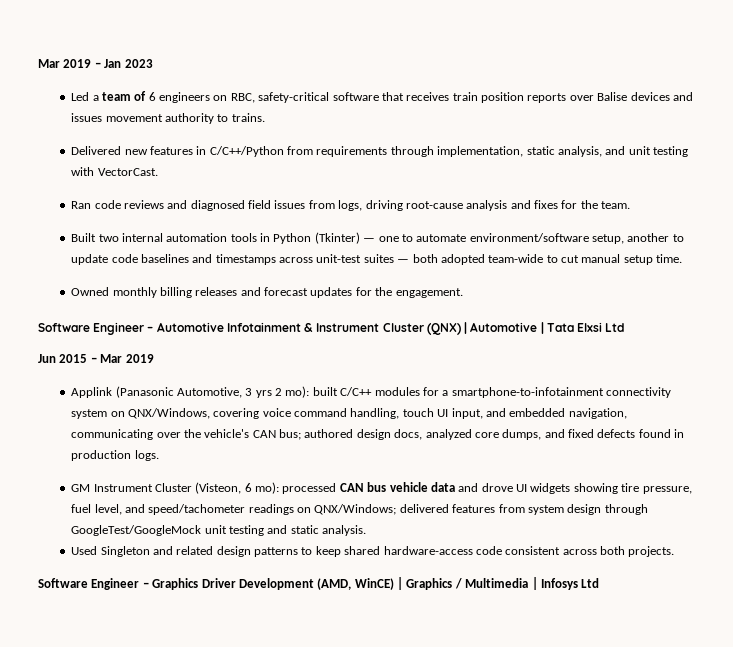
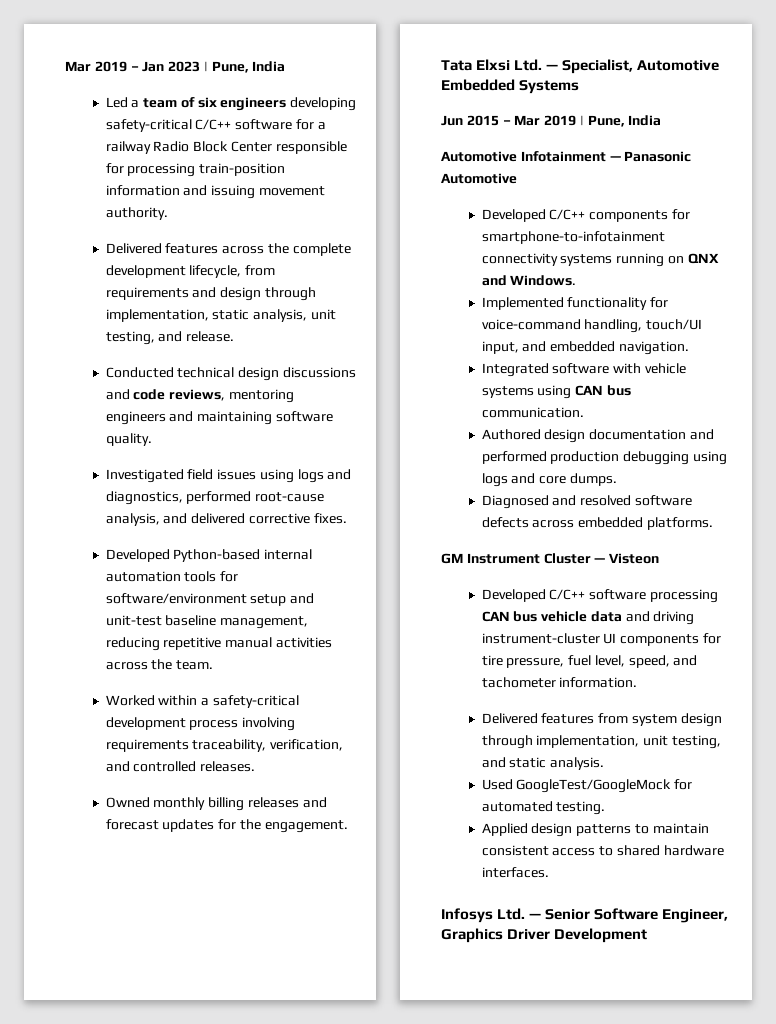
- Mar 2019 – Jan 2023
+ Mar 2019 – Jan 2023 | Pune, India
- Led a team of 6 engineers on RBC, safety-critical software that receives train position reports over Balise devices and issues movement authority to trains.
- Delivered new features in C/C++/Python from requirements through implementation, static analysis, and unit testing with VectorCast.
- Ran code reviews and diagnosed field issues from logs, driving root-cause analysis and fixes for the team.
- Built two internal automation tools in Python (Tkinter) — one to automate environment/software setup, another to update code baselines and timestamps across unit-test suites — both adopted team-wide to cut manual setup time.
+ Led a team of six engineers developing safety-critical C/C++ software for a railway Radio Block Center responsible for processing train-position information and issuing movement authority.
+ Delivered features across the complete development lifecycle, from requirements and design through implementation, static analysis, unit testing, and release.
+ Conducted technical design discussions and code reviews, mentoring engineers and maintaining software quality.
+ Investigated field issues using logs and diagnostics, performed root-cause analysis, and delivered corrective fixes.
+ Developed Python-based internal automation tools for software/environment setup and unit-test baseline management, reducing repetitive manual activities across the team.
+ Worked within a safety-critical development process involving requirements traceability, verification, and controlled releases.
- Software Engineer – Automotive Infotainment & Instrument Cluster (QNX) | Automotive | Tata Elxsi Ltd
+ Tata Elxsi Ltd. — Specialist, Automotive Embedded Systems
- Jun 2015 – Mar 2019
- Applink (Panasonic Automotive, 3 yrs 2 mo): built C/C++ modules for a smartphone-to-infotainment connectivity system on QNX/Windows, covering voice command handling, touch UI input, and embedded navigation, communicating over the vehicle's CAN bus; authored design docs, analyzed core dumps, and fixed defects found in production logs.
- GM Instrument Cluster (Visteon, 6 mo): processed CAN bus vehicle data and drove UI widgets showing tire pressure, fuel level, and speed/tachometer readings on QNX/Windows; delivered features from system design through GoogleTest/GoogleMock unit testing and static analysis.
+ Jun 2015 – Mar 2019 | Pune, India
+ Automotive Infotainment — Panasonic Automotive
+ Developed C/C++ components for smartphone-to-infotainment connectivity systems running on QNX and Windows.
+ Implemented functionality for voice-command handling, touch/UI input, and embedded navigation.
+ Integrated software with vehicle systems using CAN bus communication.
+ Authored design documentation and performed production debugging using logs and core dumps.
+ Diagnosed and resolved software defects across embedded platforms.
+ GM Instrument Cluster — Visteon
+ Developed C/C++ software processing CAN bus vehicle data and driving instrument-cluster UI components for tire pressure, fuel level, speed, and tachometer information.
+ Delivered features from system design through implementation, unit testing, and static analysis.
- Used Singleton and related design patterns to keep shared hardware-access code consistent across both projects.
- Software Engineer – Graphics Driver Development (AMD, WinCE) | Graphics / Multimedia | Infosys Ltd
+ Used GoogleTest/GoogleMock for automated testing.
+ Applied design patterns to maintain consistent access to shared hardware interfaces.
+ Infosys Ltd. — Senior Software Engineer, Graphics Driver Development

